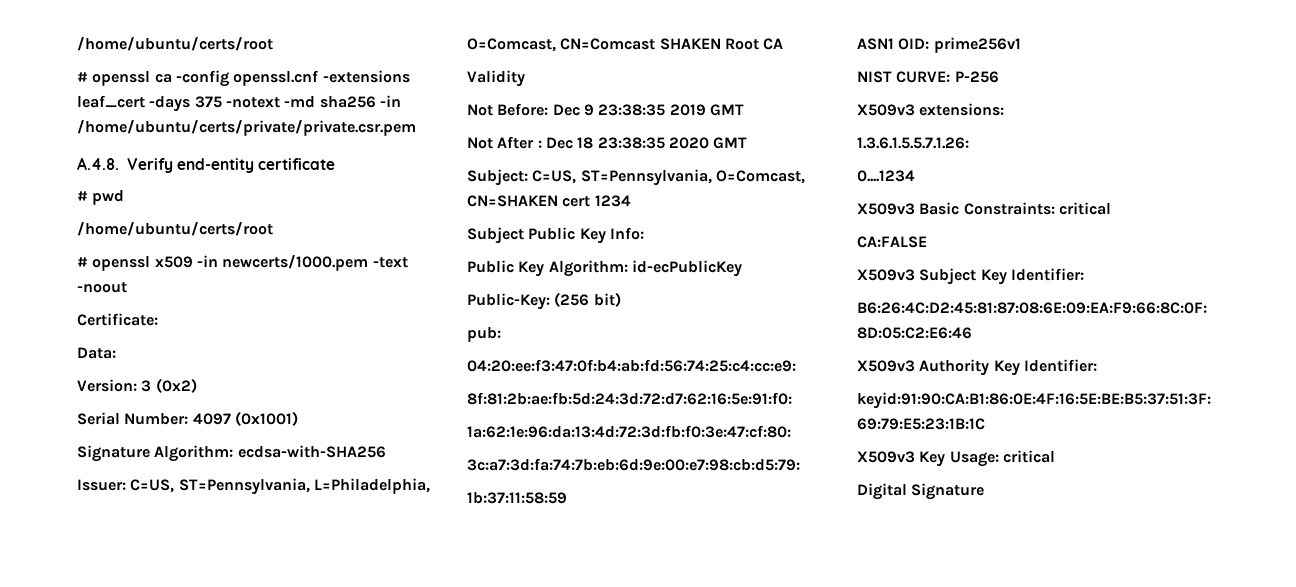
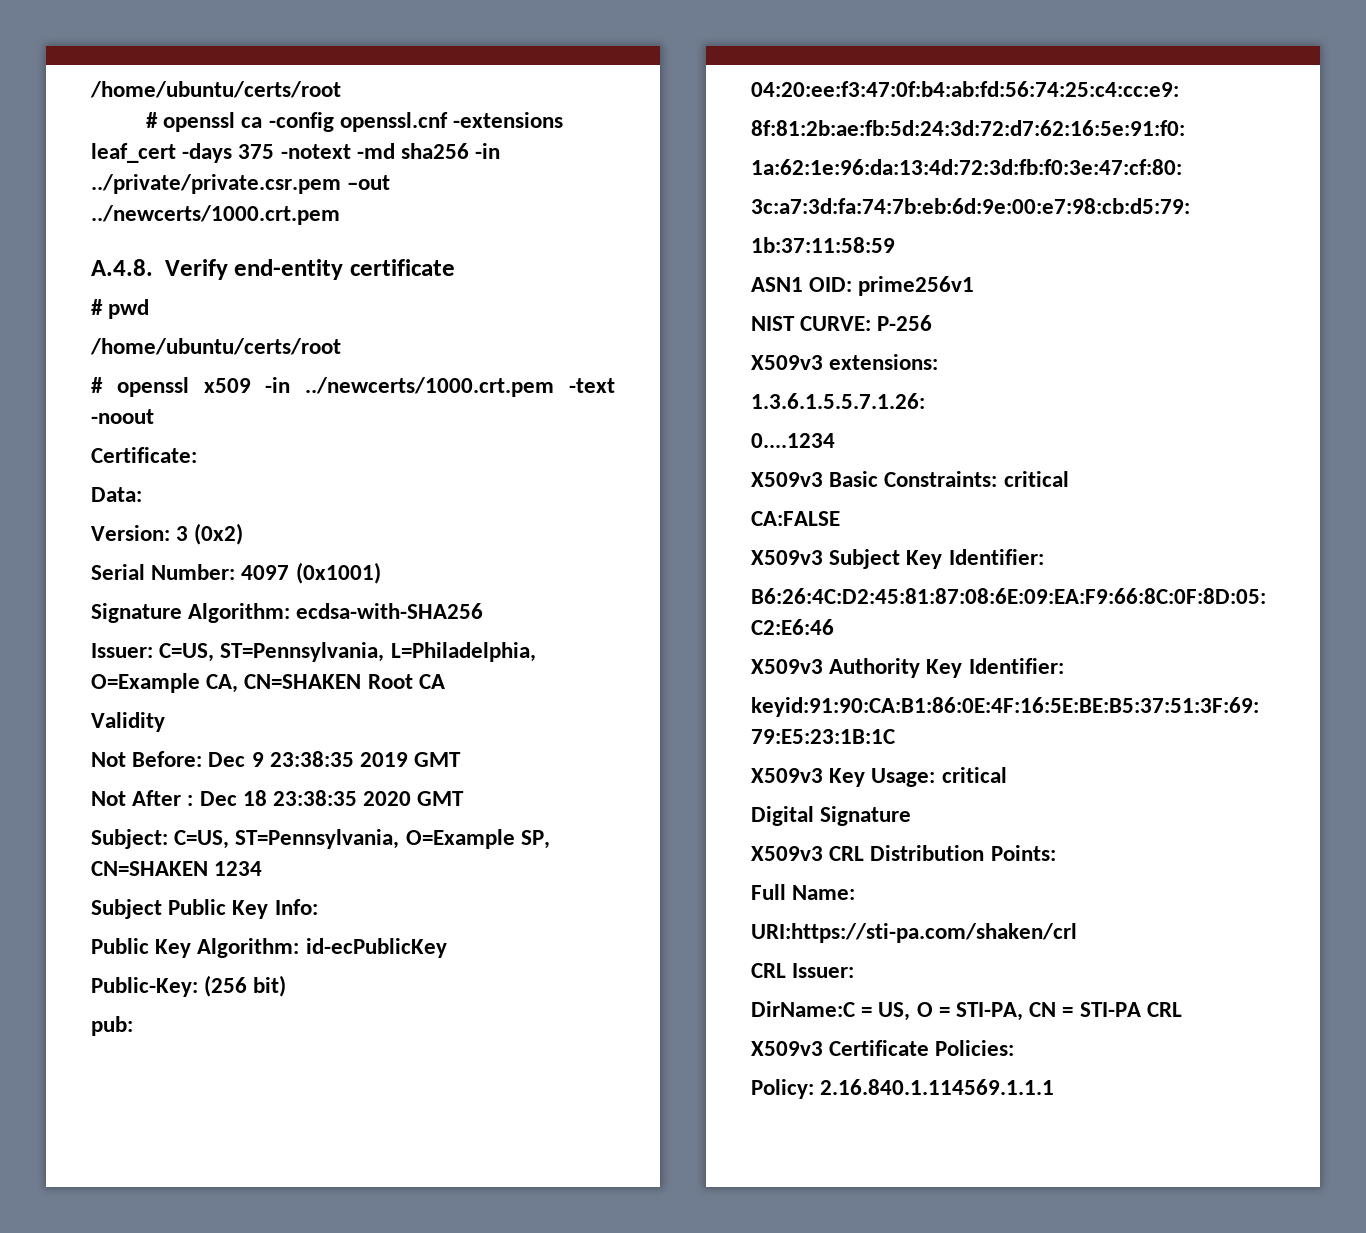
- # openssl ca -config openssl.cnf -extensions leaf_cert -days 375 -notext -md sha256 -in /home/ubuntu/certs/private/private.csr.pem
+ # openssl ca -config openssl.cnf -extensions leaf_cert -days 375 -notext -md sha256 -in ../private/private.csr.pem –out ../newcerts/1000.crt.pem
- # openssl x509 -in newcerts/1000.pem -text -noout
+ # openssl x509 -in ../newcerts/1000.crt.pem -text -noout
- Issuer: C=US, ST=Pennsylvania, L=Philadelphia, O=Comcast, CN=Comcast SHAKEN Root CA
+ Issuer: C=US, ST=Pennsylvania, L=Philadelphia, O=Example CA, CN=SHAKEN Root CA
- Subject: C=US, ST=Pennsylvania, O=Comcast, CN=SHAKEN cert 1234
+ Subject: C=US, ST=Pennsylvania, O=Example SP, CN=SHAKEN 1234
+ X509v3 CRL Distribution Points:
+ Full Name:
+ URI:https://sti-pa.com/shaken/crl
+ CRL Issuer:
+ DirName:C = US, O = STI-PA, CN = STI-PA CRL
+ X509v3 Certificate Policies:
+ Policy: 2.16.840.1.114569.1.1.1

